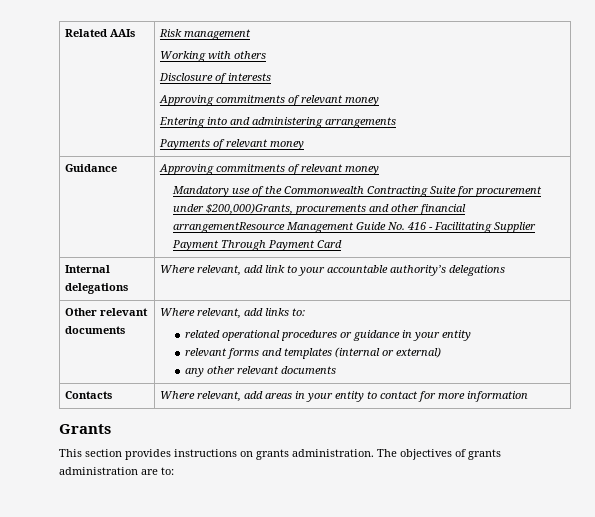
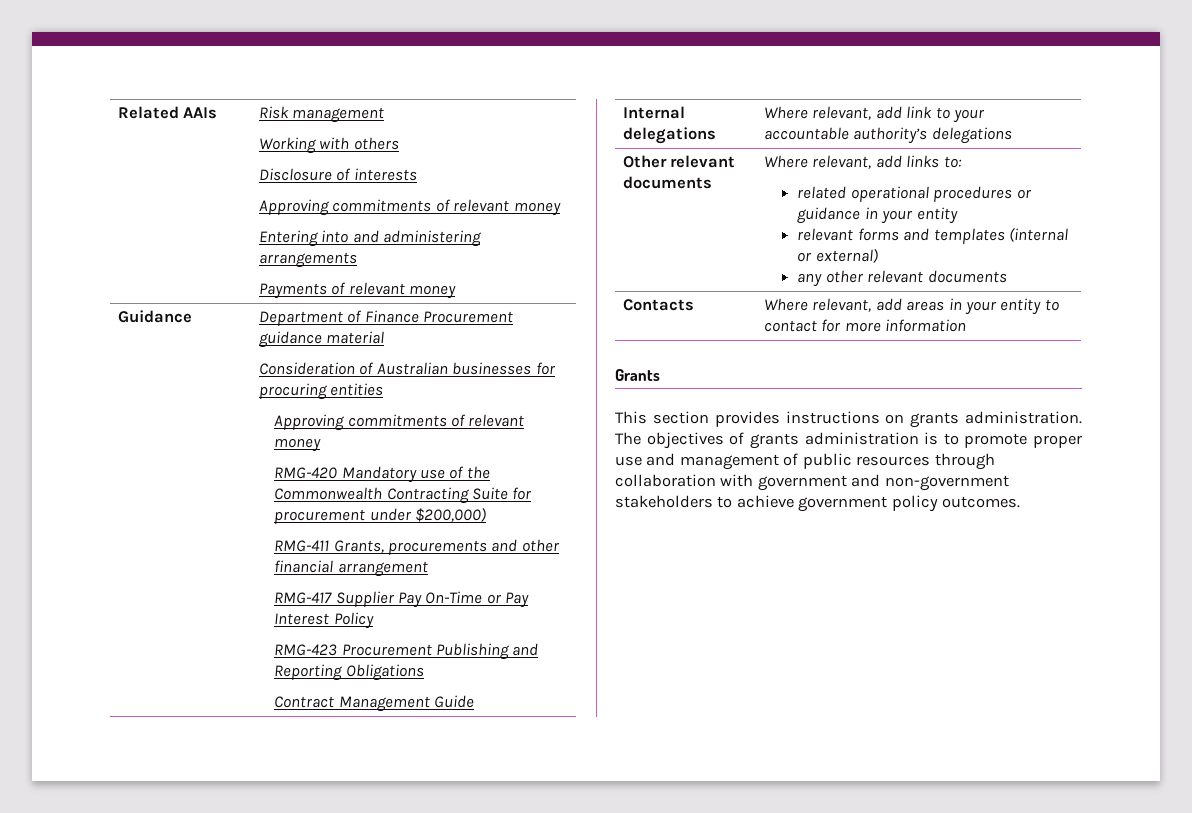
- Guidance | Approving commitments of relevant money
- Mandatory use of the Commonwealth Contracting Suite for procurement under $200,000)Grants, procurements and other financial arrangementResource Management Guide No. 416 - Facilitating Supplier Payment Through Payment Card
+ Guidance | Department of Finance Procurement guidance material
+ Consideration of Australian businesses for procuring entities
+ Approving commitments of relevant money
+ RMG-420 Mandatory use of the Commonwealth Contracting Suite for procurement under $200,000)
+ RMG-411 Grants, procurements and other financial arrangement
+ RMG-417 Supplier Pay On-Time or Pay Interest Policy
+ RMG-423 Procurement Publishing and Reporting Obligations
+ Contract Management Guide
- The objectives of grants administration are to:
+ The objectives of grants administration is to promote proper use and management of public resources through collaboration with government and non-government stakeholders to achieve government policy outcomes.

